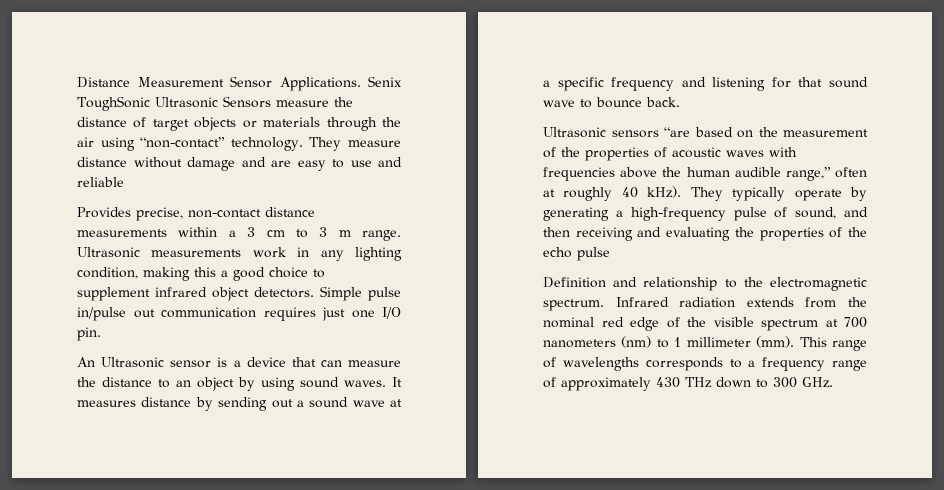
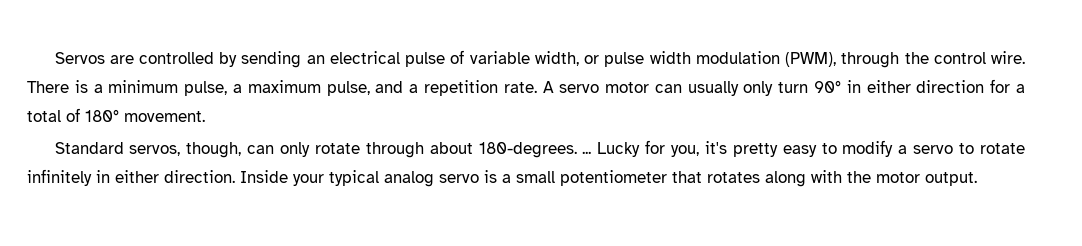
- Distance Measurement Sensor Applications. Senix ToughSonic Ultrasonic Sensors measure the distance of target objects or materials through the air using “non-contact” technology. They measure distance without damage and are easy to use and reliable
- Provides precise, non-contact distance measurements within a 3 cm to 3 m range. Ultrasonic measurements work in any lighting condition, making this a good choice to supplement infrared object detectors. Simple pulse in/pulse out communication requires just one I/O pin.
- An Ultrasonic sensor is a device that can measure the distance to an object by using sound waves. It measures distance by sending out a sound wave at a specific frequency and listening for that sound wave to bounce back.
- Ultrasonic sensors “are based on the measurement of the properties of acoustic waves with frequencies above the human audible range,” often at roughly 40 kHz). They typically operate by generating a high-frequency pulse of sound, and then receiving and evaluating the properties of the echo pulse
- Definition and relationship to the electromagnetic spectrum. Infrared radiation extends from the nominal red edge of the visible spectrum at 700 nanometers (nm) to 1 millimeter (mm). This range of wavelengths corresponds to a frequency range of approximately 430 THz down to 300 GHz.
+ Servos are controlled by sending an electrical pulse of variable width, or pulse width modulation (PWM), through the control wire. There is a minimum pulse, a maximum pulse, and a repetition rate. A servo motor can usually only turn 90° in either direction for a total of 180° movement.
+ Standard servos, though, can only rotate through about 180-degrees. ... Lucky for you, it's pretty easy to modify a servo to rotate infinitely in either direction. Inside your typical analog servo is a small potentiometer that rotates along with the motor output.

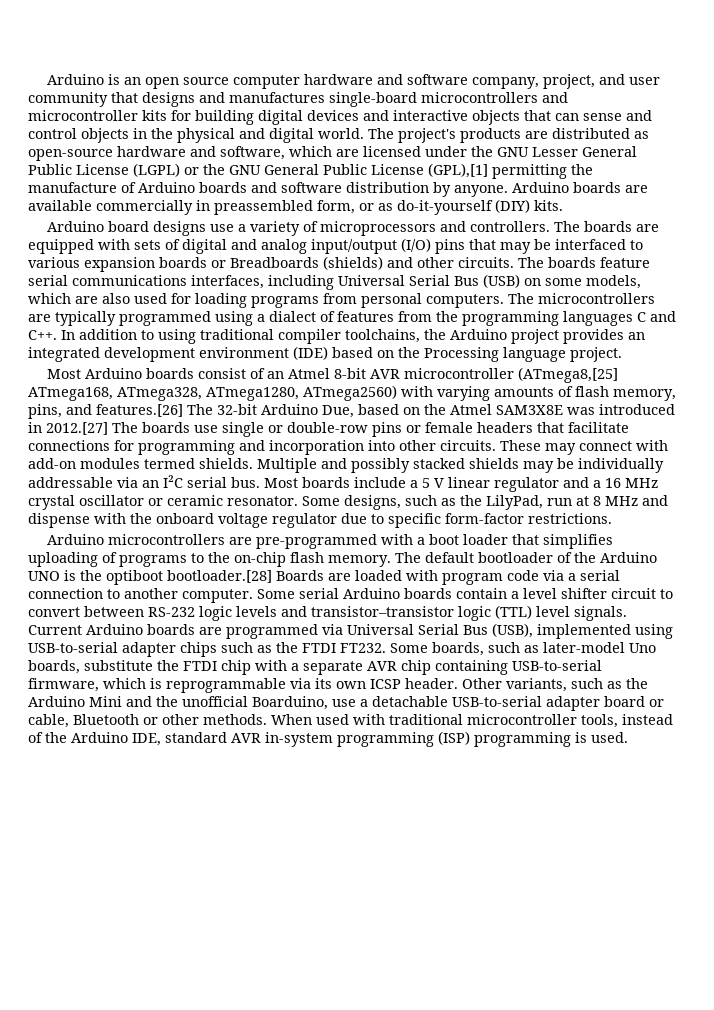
- Servos are controlled by sending an electrical pulse of variable width, or pulse width modulation (PWM), through the control wire. There is a minimum pulse, a maximum pulse, and a repetition rate. A servo motor can usually only turn 90° in either direction for a total of 180° movement.
- Standard servos, though, can only rotate through about 180-degrees. ... Lucky for you, it's pretty easy to modify a servo to rotate infinitely in either direction. Inside your typical analog servo is a small potentiometer that rotates along with the motor output.
+ Arduino is an open source computer hardware and software company, project, and user community that designs and manufactures single-board microcontrollers and microcontroller kits for building digital devices and interactive objects that can sense and control objects in the physical and digital world. The project's products are distributed as open-source hardware and software, which are licensed under the GNU Lesser General Public License (LGPL) or the GNU General Public License (GPL),[1] permitting the manufacture of Arduino boards and software distribution by anyone. Arduino boards are available commercially in preassembled form, or as do-it-yourself (DIY) kits.
+ Arduino board designs use a variety of microprocessors and controllers. The boards are equipped with sets of digital and analog input/output (I/O) pins that may be interfaced to various expansion boards or Breadboards (shields) and other circuits. The boards feature serial communications interfaces, including Universal Serial Bus (USB) on some models, which are also used for loading programs from personal computers. The microcontrollers are typically programmed using a dialect of features from the programming languages C and C++. In addition to using traditional compiler toolchains, the Arduino project provides an integrated development environment (IDE) based on the Processing language project.
+ Most Arduino boards consist of an Atmel 8-bit AVR microcontroller (ATmega8,[25] ATmega168, ATmega328, ATmega1280, ATmega2560) with varying amounts of flash memory, pins, and features.[26] The 32-bit Arduino Due, based on the Atmel SAM3X8E was introduced in 2012.[27] The boards use single or double-row pins or female headers that facilitate connections for programming and incorporation into other circuits. These may connect with add-on modules termed shields. Multiple and possibly stacked shields may be individually addressable via an I²C serial bus. Most boards include a 5 V linear regulator and a 16 MHz crystal oscillator or ceramic resonator. Some designs, such as the LilyPad, run at 8 MHz and dispense with the onboard voltage regulator due to specific form-factor restrictions.
+ Arduino microcontrollers are pre-programmed with a boot loader that simplifies uploading of programs to the on-chip flash memory. The default bootloader of the Arduino UNO is the optiboot bootloader.[28] Boards are loaded with program code via a serial connection to another computer. Some serial Arduino boards contain a level shifter circuit to convert between RS-232 logic levels and transistor–transistor logic (TTL) level signals. Current Arduino boards are programmed via Universal Serial Bus (USB), implemented using USB-to-serial adapter chips such as the FTDI FT232. Some boards, such as later-model Uno boards, substitute the FTDI chip with a separate AVR chip containing USB-to-serial firmware, which is reprogrammable via its own ICSP header. Other variants, such as the Arduino Mini and the unofficial Boarduino, use a detachable USB-to-serial adapter board or cable, Bluetooth or other methods. When used with traditional microcontroller tools, instead of the Arduino IDE, standard AVR in-system programming (ISP) programming is used.

